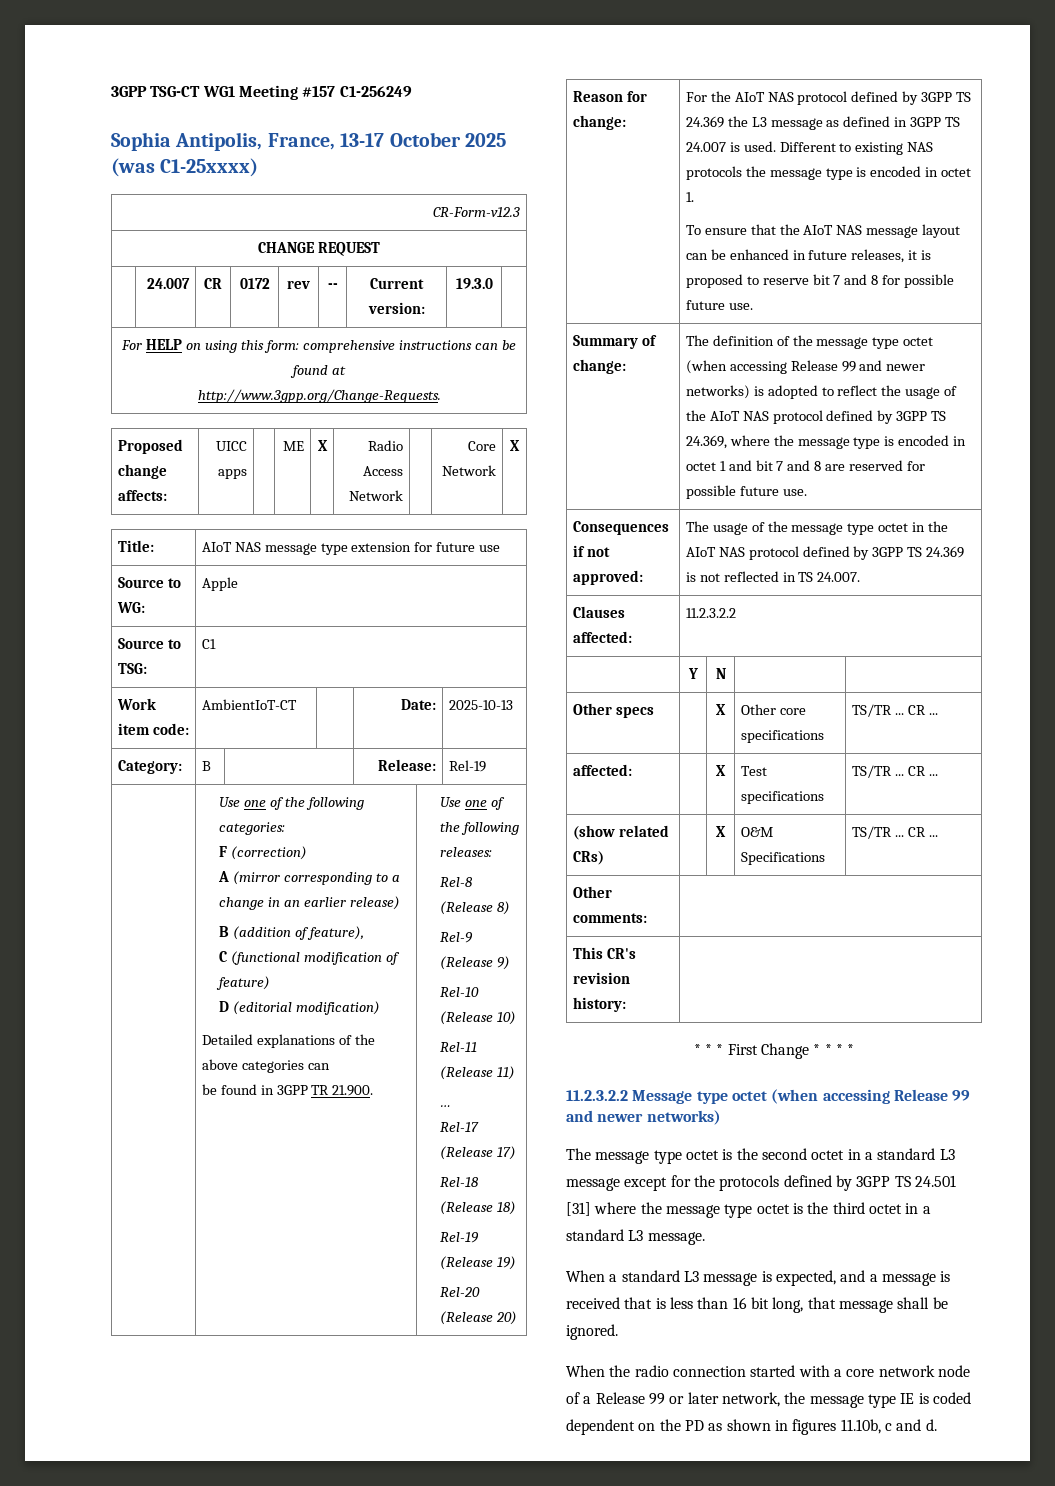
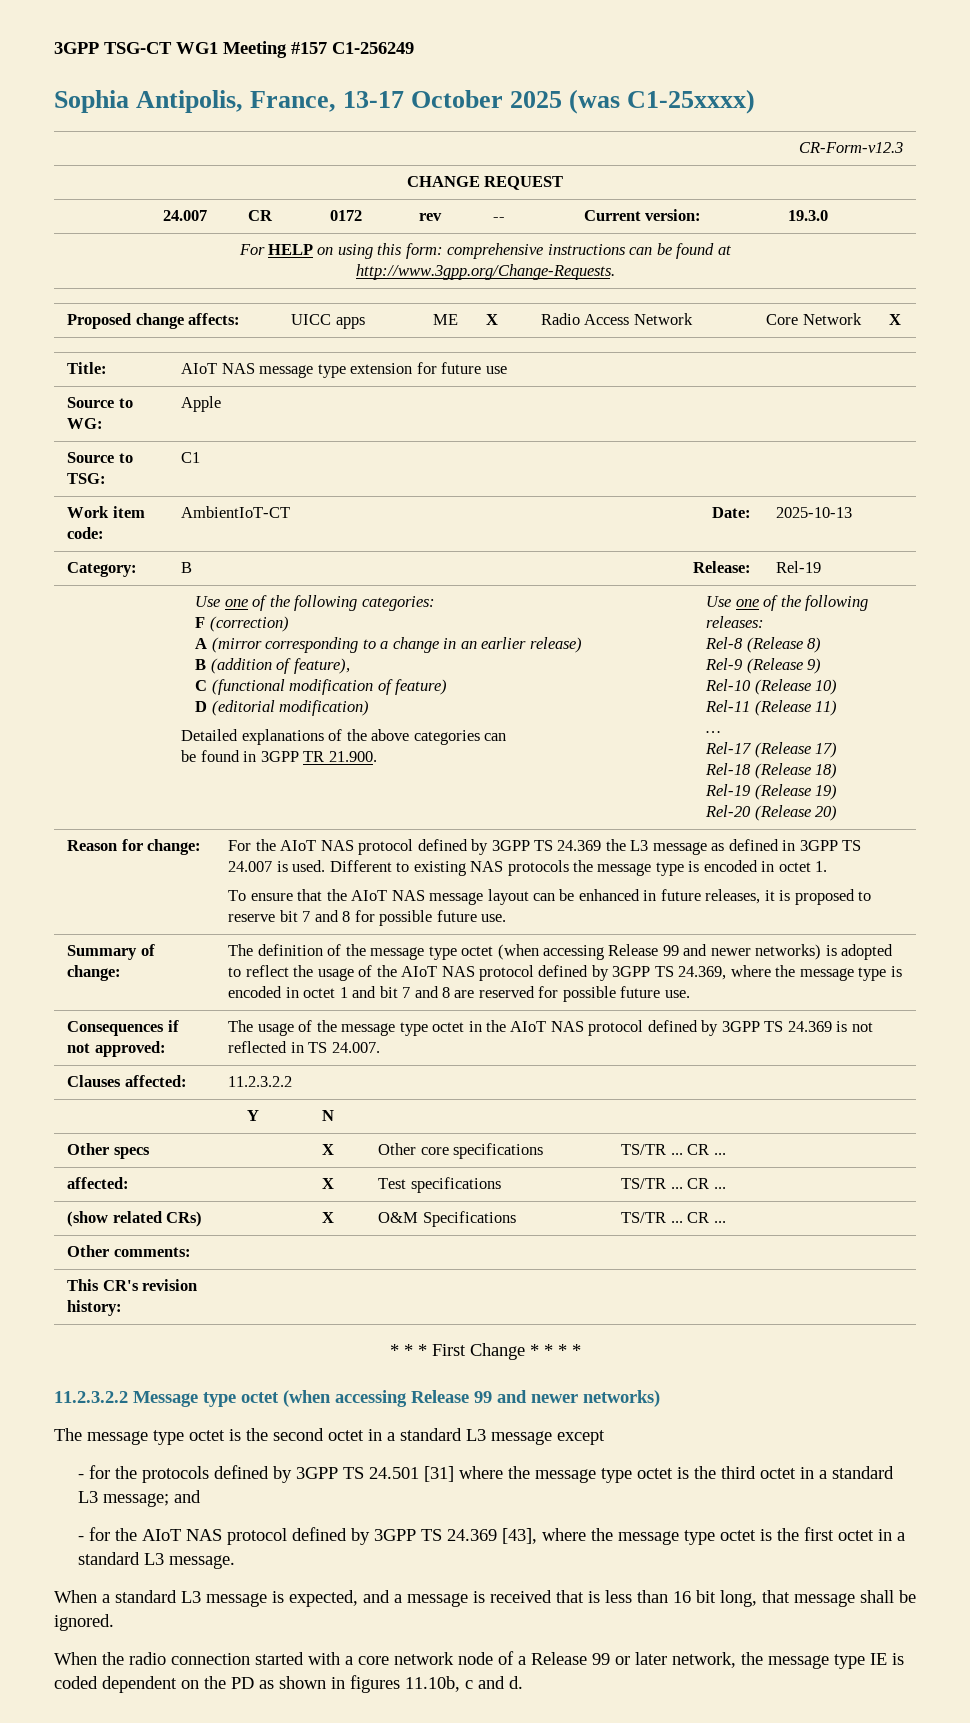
- The message type octet is the second octet in a standard L3 message except for the protocols defined by 3GPP TS 24.501 [31] where the message type octet is the third octet in a standard L3 message.
+ The message type octet is the second octet in a standard L3 message except
+ - for the protocols defined by 3GPP TS 24.501 [31] where the message type octet is the third octet in a standard L3 message; and
+ - for the AIoT NAS protocol defined by 3GPP TS 24.369 [43], where the message type octet is the first octet in a standard L3 message.

